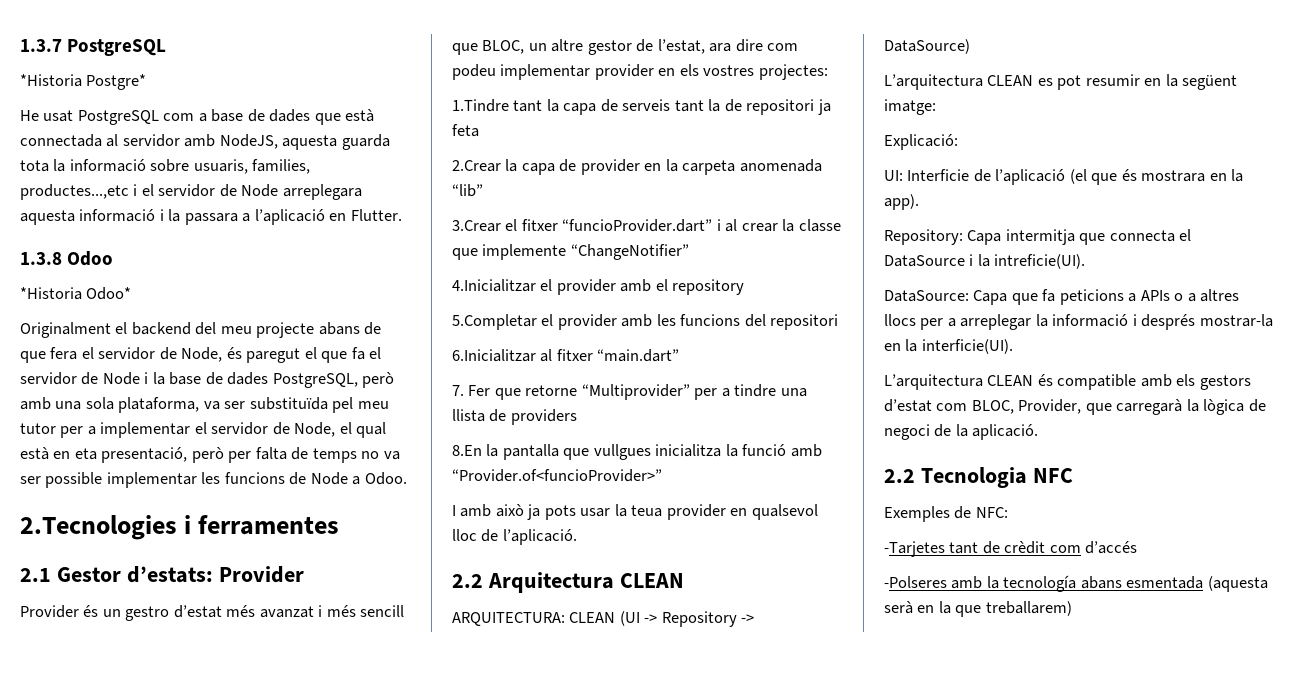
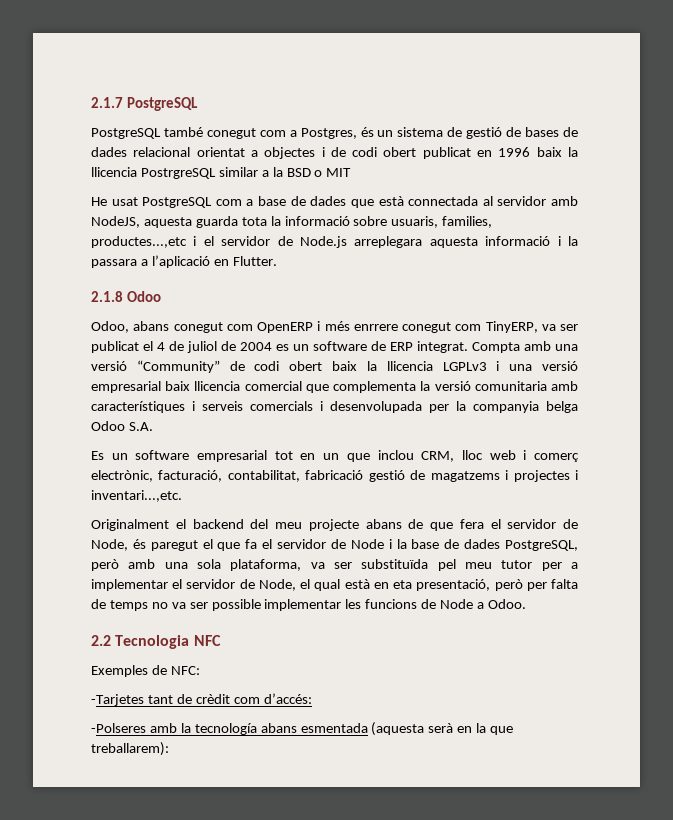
- 1.3.7 PostgreSQL
+ 2.1.7 PostgreSQL
- *Historia Postgre*
+ PostgreSQL també conegut com a Postgres, és un sistema de gestió de bases de dades relacional orientat a objectes i de codi obert publicat en 1996 baix la llicencia PostrgreSQL similar a la BSD o MIT
- He usat PostgreSQL com a base de dades que està connectada al servidor amb NodeJS, aquesta guarda tota la informació sobre usuaris, families, productes...,etc i el servidor de Node arreplegara aquesta informació i la passara a l’aplicació en Flutter.
+ He usat PostgreSQL com a base de dades que està connectada al servidor amb NodeJS, aquesta guarda tota la informació sobre usuaris, families, productes...,etc i el servidor de Node.js arreplegara aquesta informació i la passara a l’aplicació en Flutter.
- 1.3.8 Odoo
+ 2.1.8 Odoo
- *Historia Odoo*
+ Odoo, abans conegut com OpenERP i més enrrere conegut com TinyERP, va ser publicat el 4 de juliol de 2004 es un software de ERP integrat. Compta amb una versió “Community” de codi obert baix la llicencia LGPLv3 i una versió empresarial baix llicencia comercial que complementa la versió comunitaria amb característiques i serveis comercials i desenvolupada per la companyia belga Odoo S.A.
+ Es un software empresarial tot en un que inclou CRM, lloc web i comerç electrònic, facturació, contabilitat, fabricació gestió de magatzems i projectes i inventari...,etc.
- 2.Tecnologies i ferramentes
- 2.1 Gestor d’estats: Provider
- Provider és un gestro d’estat més avanzat i més sencill que BLOC, un altre gestor de l’estat, ara dire com podeu implementar provider en els vostres projectes:
- 1.Tindre tant la capa de serveis tant la de repositori ja feta
- 2.Crear la capa de provider en la carpeta anomenada “lib”
- 3.Crear el fitxer “funcioProvider.dart” i al crear la classe que implemente “ChangeNotifier”
- 4.Inicialitzar el provider amb el repository
- 5.Completar el provider amb les funcions del repositori
- 6.Inicialitzar al fitxer “main.dart”
- 7. Fer que retorne “Multiprovider” per a tindre una llista de providers
- 8.En la pantalla que vullgues inicialitza la funció amb “Provider.of<funcioProvider>”
- I amb això ja pots usar la teua provider en qualsevol lloc de l’aplicació.
- 2.2 Arquitectura CLEAN
- ARQUITECTURA: CLEAN (UI -> Repository -> DataSource)
- L’arquitectura CLEAN es pot resumir en la següent imatge:
- Explicació:
- UI: Interficie de l’aplicació (el que és mostrara en la app).
- Repository: Capa intermitja que connecta el DataSource i la intreficie(UI).
- DataSource: Capa que fa peticions a APIs o a altres llocs per a arreplegar la informació i després mostrar-la en la interficie(UI).
- L’arquitectura CLEAN és compatible amb els gestors d’estat com BLOC, Provider, que carregarà la lògica de negoci de la aplicació.
- -Tarjetes tant de crèdit com d’accés
+ -Tarjetes tant de crèdit com d’accés:
- -Polseres amb la tecnología abans esmentada (aquesta serà en la que treballarem)
+ -Polseres amb la tecnología abans esmentada (aquesta serà en la que treballarem):

